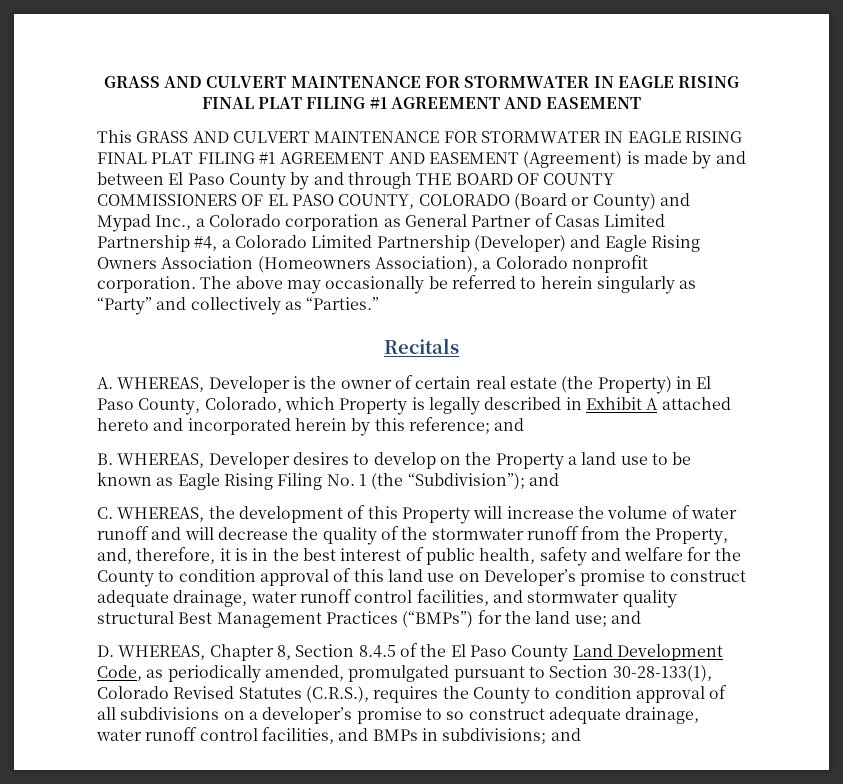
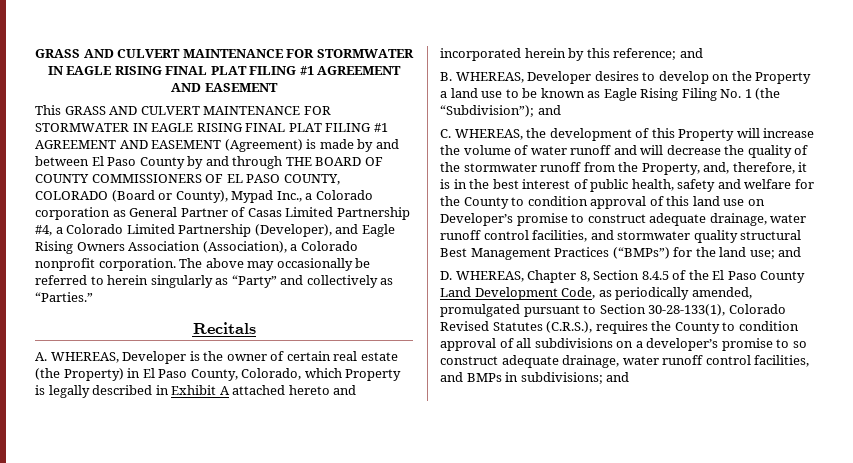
- This GRASS AND CULVERT MAINTENANCE FOR STORMWATER IN EAGLE RISING FINAL PLAT FILING #1 AGREEMENT AND EASEMENT (Agreement) is made by and between El Paso County by and through THE BOARD OF COUNTY COMMISSIONERS OF EL PASO COUNTY, COLORADO (Board or County) and Mypad Inc., a Colorado corporation as General Partner of Casas Limited Partnership #4, a Colorado Limited Partnership (Developer) and Eagle Rising Owners Association (Homeowners Association), a Colorado nonprofit corporation.
+ This GRASS AND CULVERT MAINTENANCE FOR STORMWATER IN EAGLE RISING FINAL PLAT FILING #1 AGREEMENT AND EASEMENT (Agreement) is made by and between El Paso County by and through THE BOARD OF COUNTY COMMISSIONERS OF EL PASO COUNTY, COLORADO (Board or County), Mypad Inc., a Colorado corporation as General Partner of Casas Limited Partnership #4, a Colorado Limited Partnership (Developer), and Eagle Rising Owners Association (Association), a Colorado nonprofit corporation.

